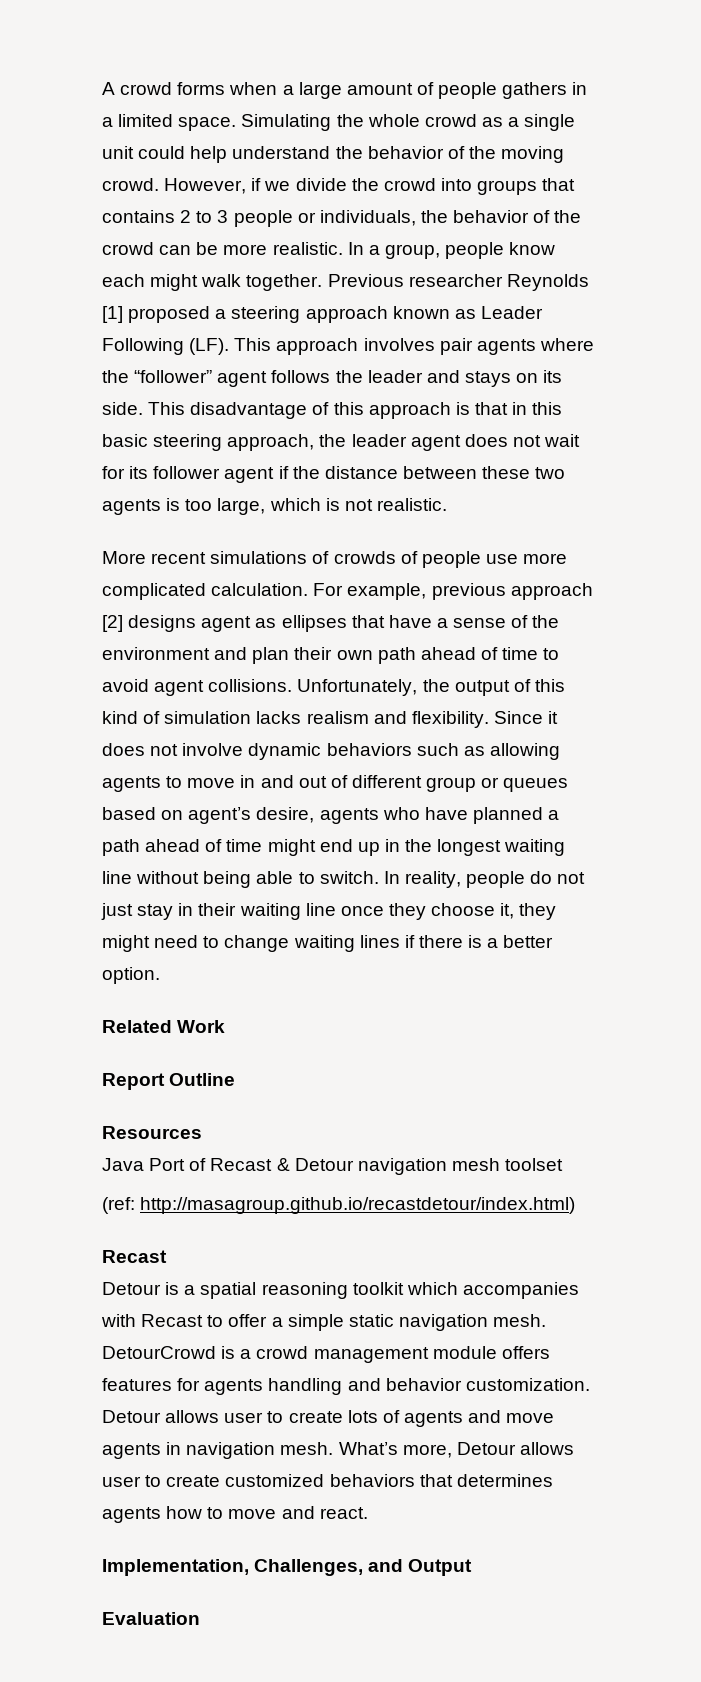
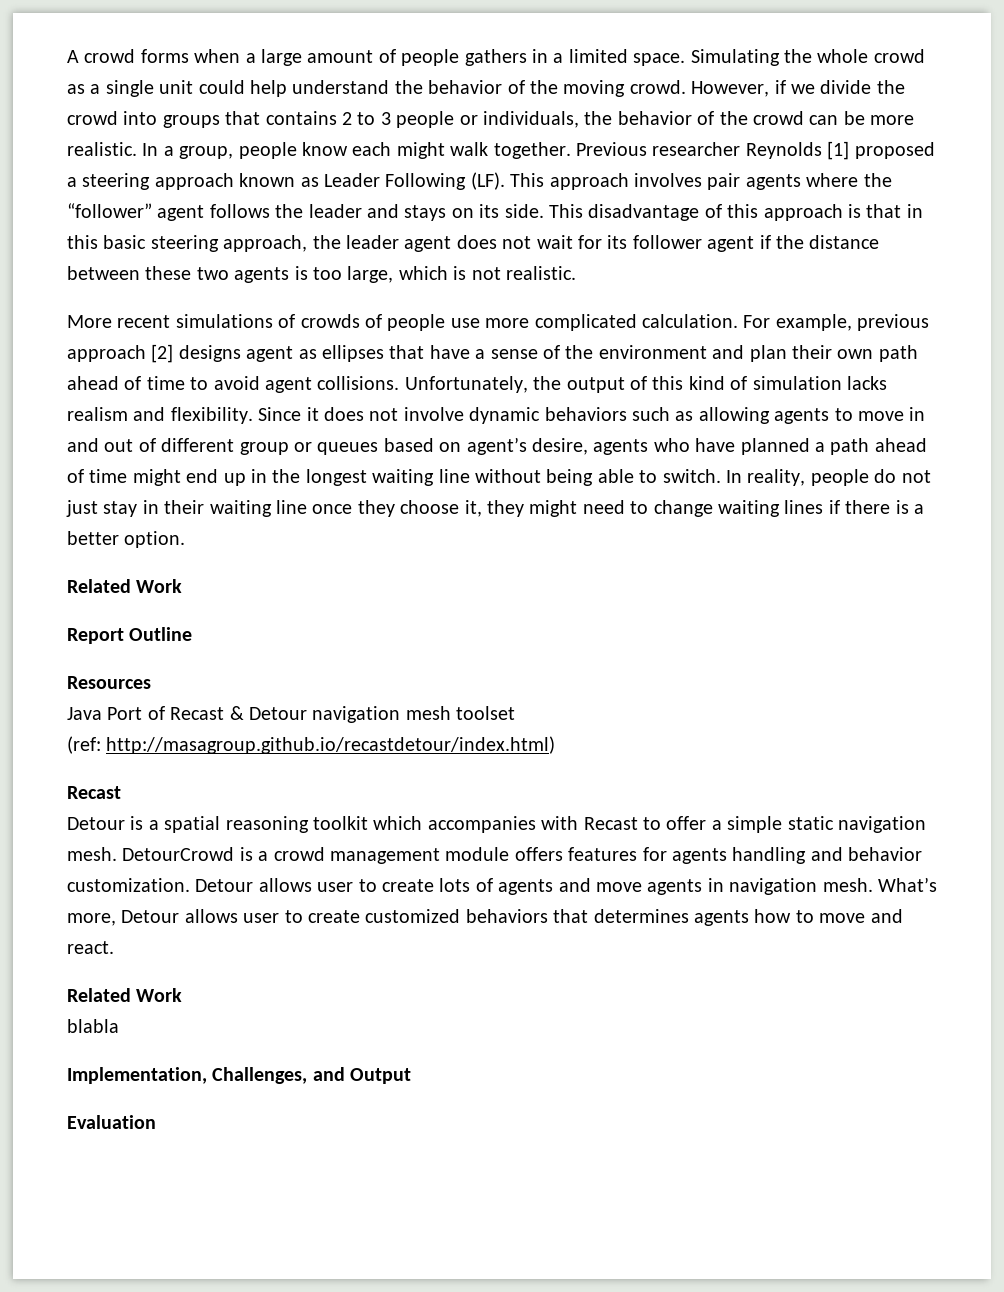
  What’s more, Detour allows user to create customized behaviors that determines agents how to move and react.
+ Related Work
+ blabla

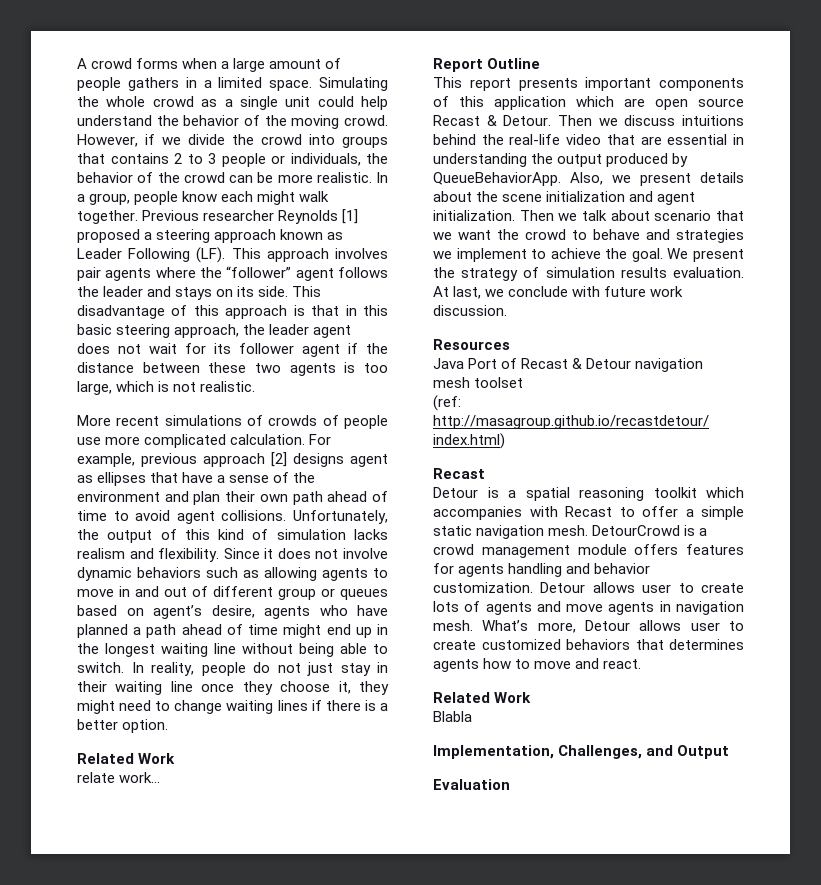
+ relate work…
+ This report presents important components of this application which are open source Recast & Detour. Then we discuss intuitions behind the real-life video that are essential in understanding the output produced by QueueBehaviorApp. Also, we present details about the scene initialization and agent initialization. Then we talk about scenario that we want the crowd to behave and strategies we implement to achieve the goal. We present the strategy of simulation results evaluation. At last, we conclude with future work discussion.
- blabla
+ Blabla

